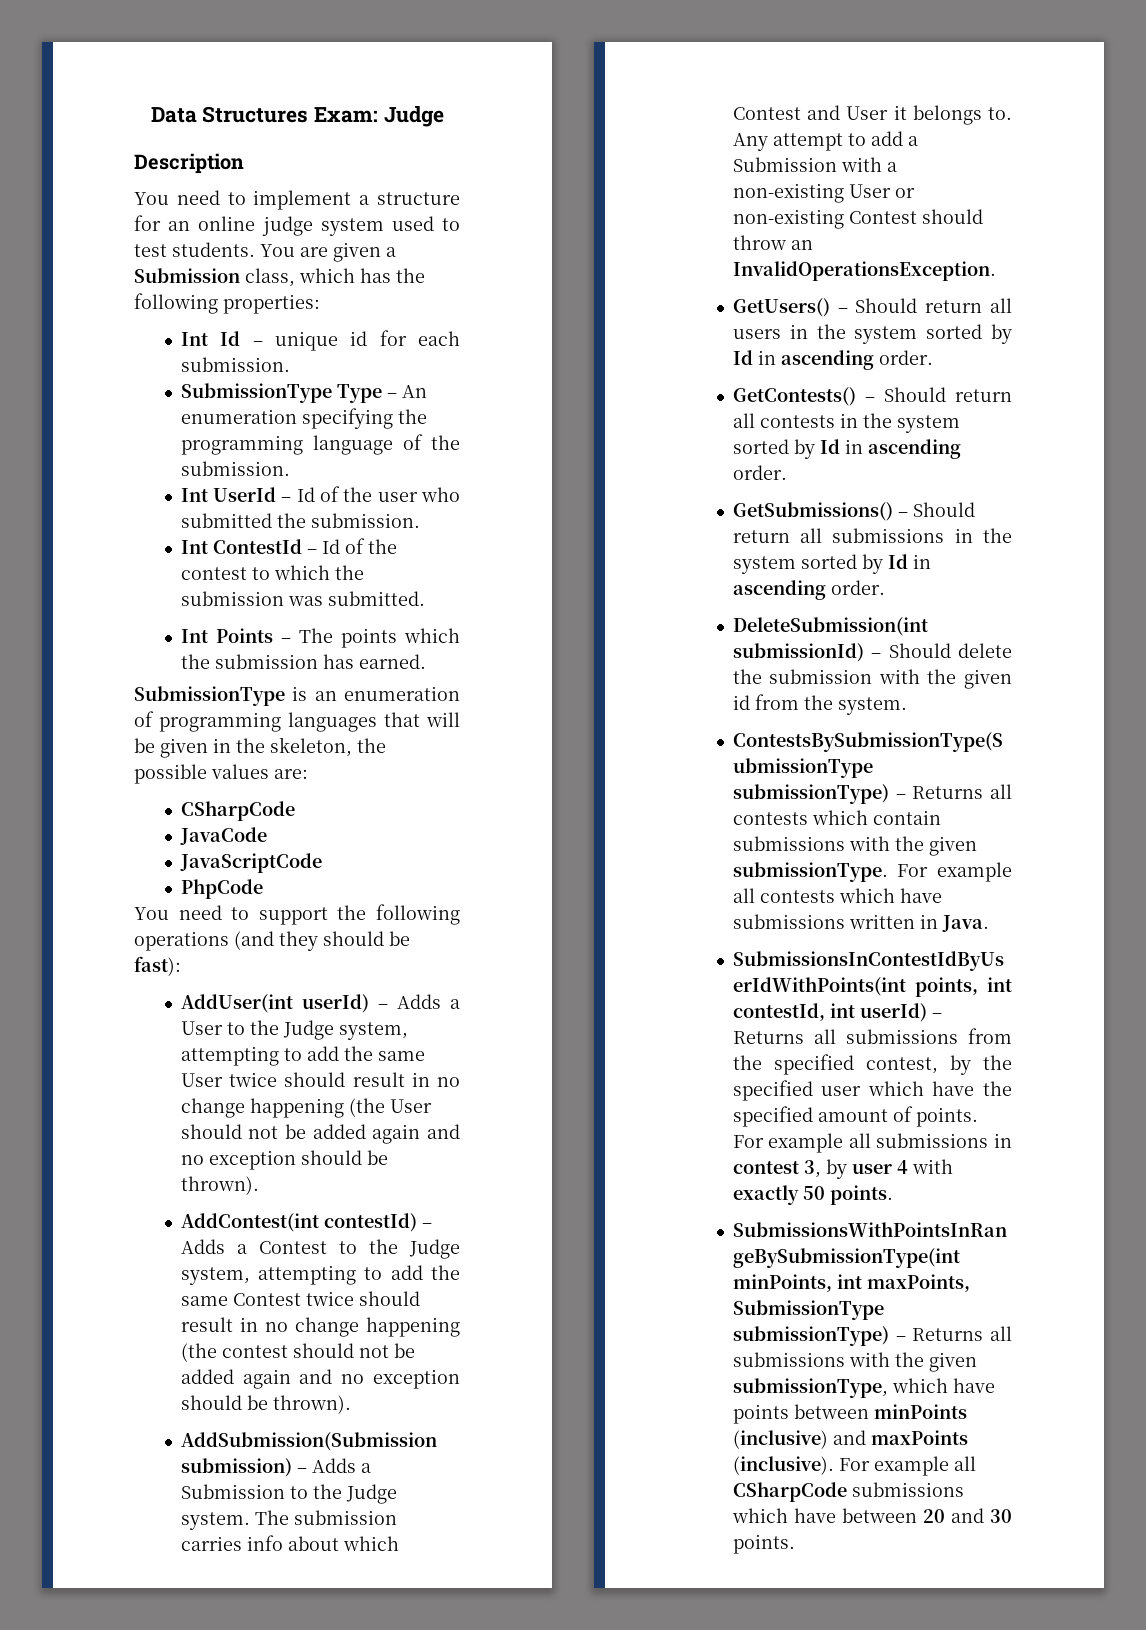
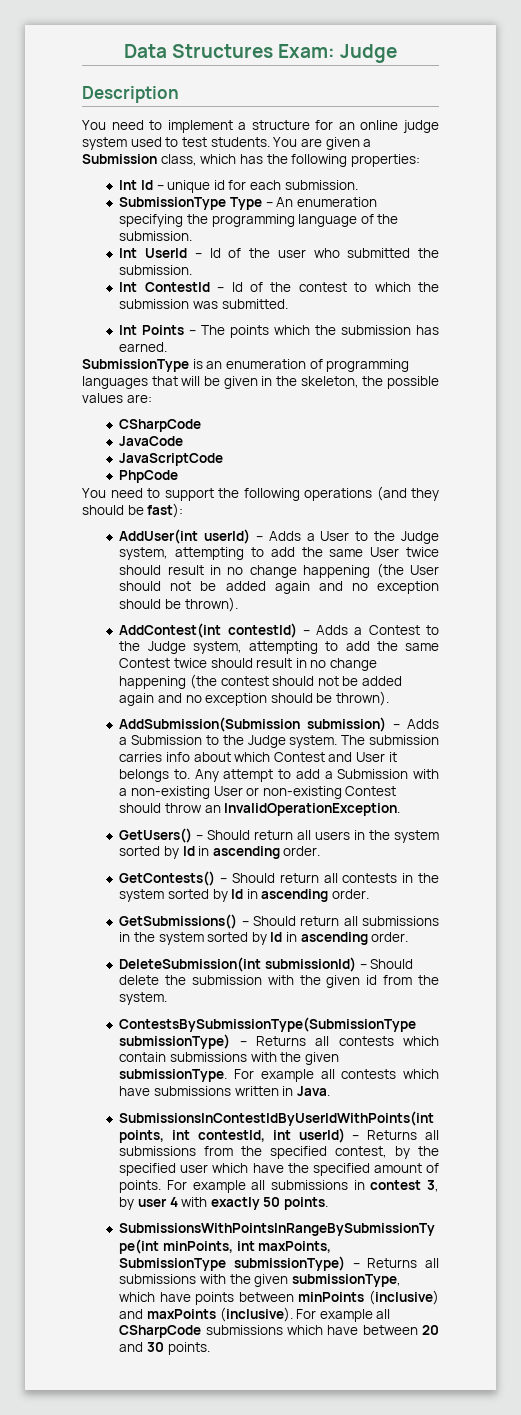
- Any attempt to add a Submission with a non-existing User or non-existing Contest should throw an InvalidOperationsException.
+ Any attempt to add a Submission with a non-existing User or non-existing Contest should throw an InvalidOperationException.

